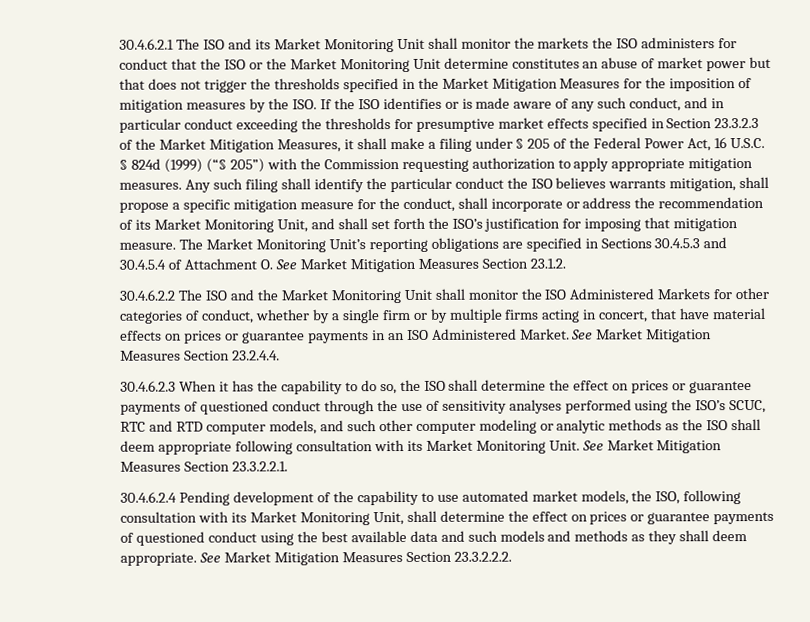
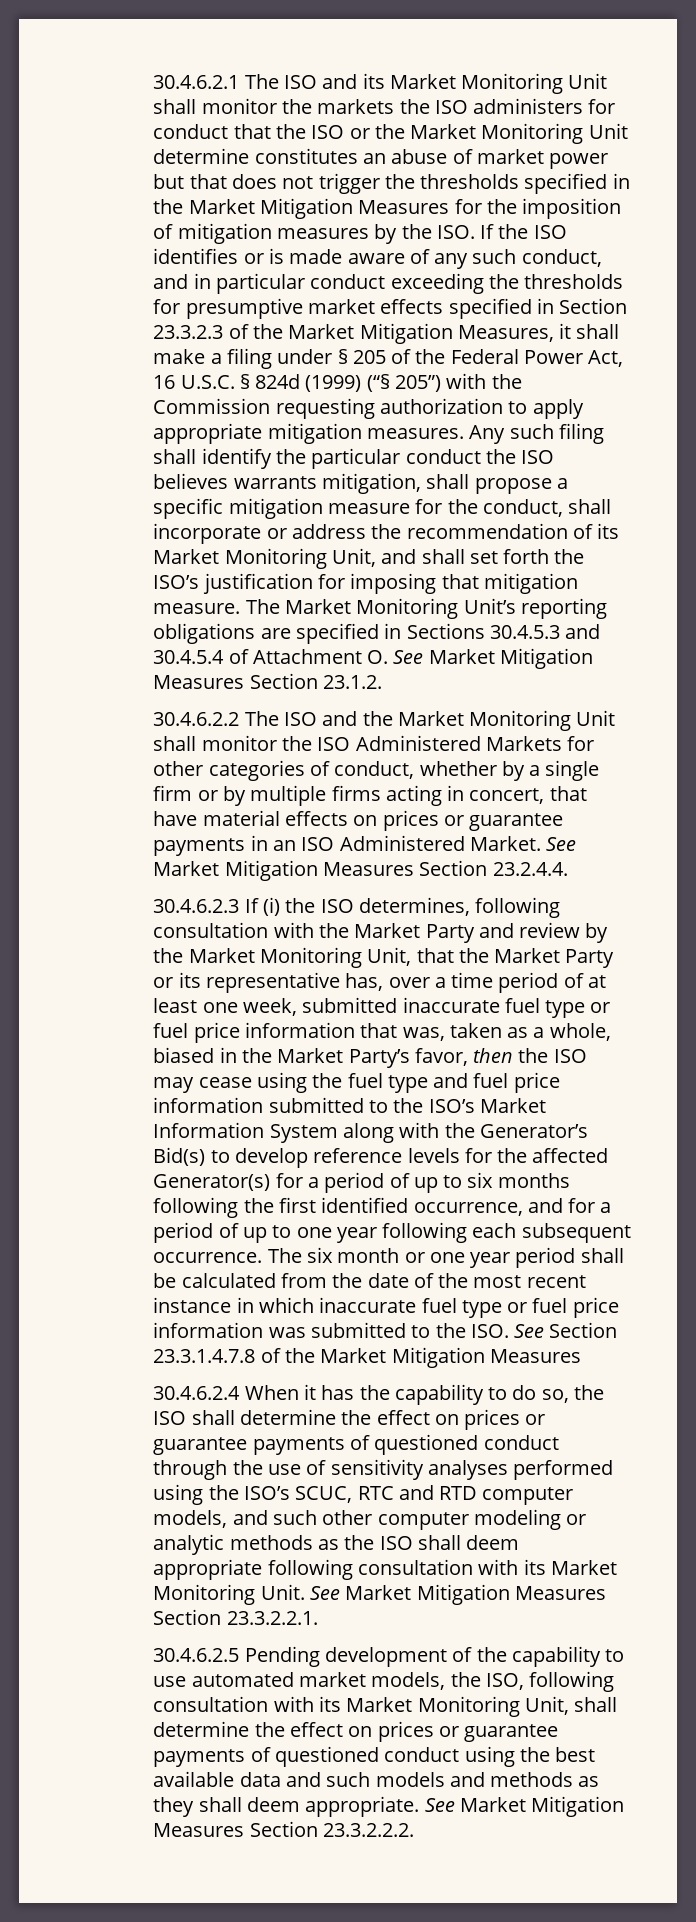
- 30.4.6.2.3 When it has the capability to do so, the ISO shall determine the effect on prices or guarantee payments of questioned conduct through the use of sensitivity analyses performed using the ISO’s SCUC, RTC and RTD computer models, and such other computer modeling or analytic methods as the ISO shall deem appropriate following consultation with its Market Monitoring Unit.
+ 30.4.6.2.3 If (i) the ISO determines, following consultation with the Market Party and review by the Market Monitoring Unit, that the Market Party or its representative has, over a time period of at least one week, submitted inaccurate fuel type or fuel price information that was, taken as a whole, biased in the Market Party’s favor, then the ISO may cease using the fuel type and fuel price information submitted to the ISO’s Market Information System along with the Generator’s Bid(s) to develop reference levels for the affected Generator(s) for a period of up to six months following the first identified occurrence, and for a period of up to one year following each subsequent occurrence. The six month or one year period shall be calculated from the date of the most recent instance in which inaccurate fuel type or fuel price information was submitted to the ISO. See Section 23.3.1.4.7.8 of the Market Mitigation Measures
+ 30.4.6.2.4 When it has the capability to do so, the ISO shall determine the effect on prices or guarantee payments of questioned conduct through the use of sensitivity analyses performed using the ISO’s SCUC, RTC and RTD computer models, and such other computer modeling or analytic methods as the ISO shall deem appropriate following consultation with its Market Monitoring Unit.
- 30.4.6.2.4 Pending development of the capability to use automated market models, the ISO, following consultation with its Market Monitoring Unit, shall determine the effect on prices or guarantee payments of questioned conduct using the best available data and such models and methods as they shall deem appropriate.
+ 30.4.6.2.5 Pending development of the capability to use automated market models, the ISO, following consultation with its Market Monitoring Unit, shall determine the effect on prices or guarantee payments of questioned conduct using the best available data and such models and methods as they shall deem appropriate.

